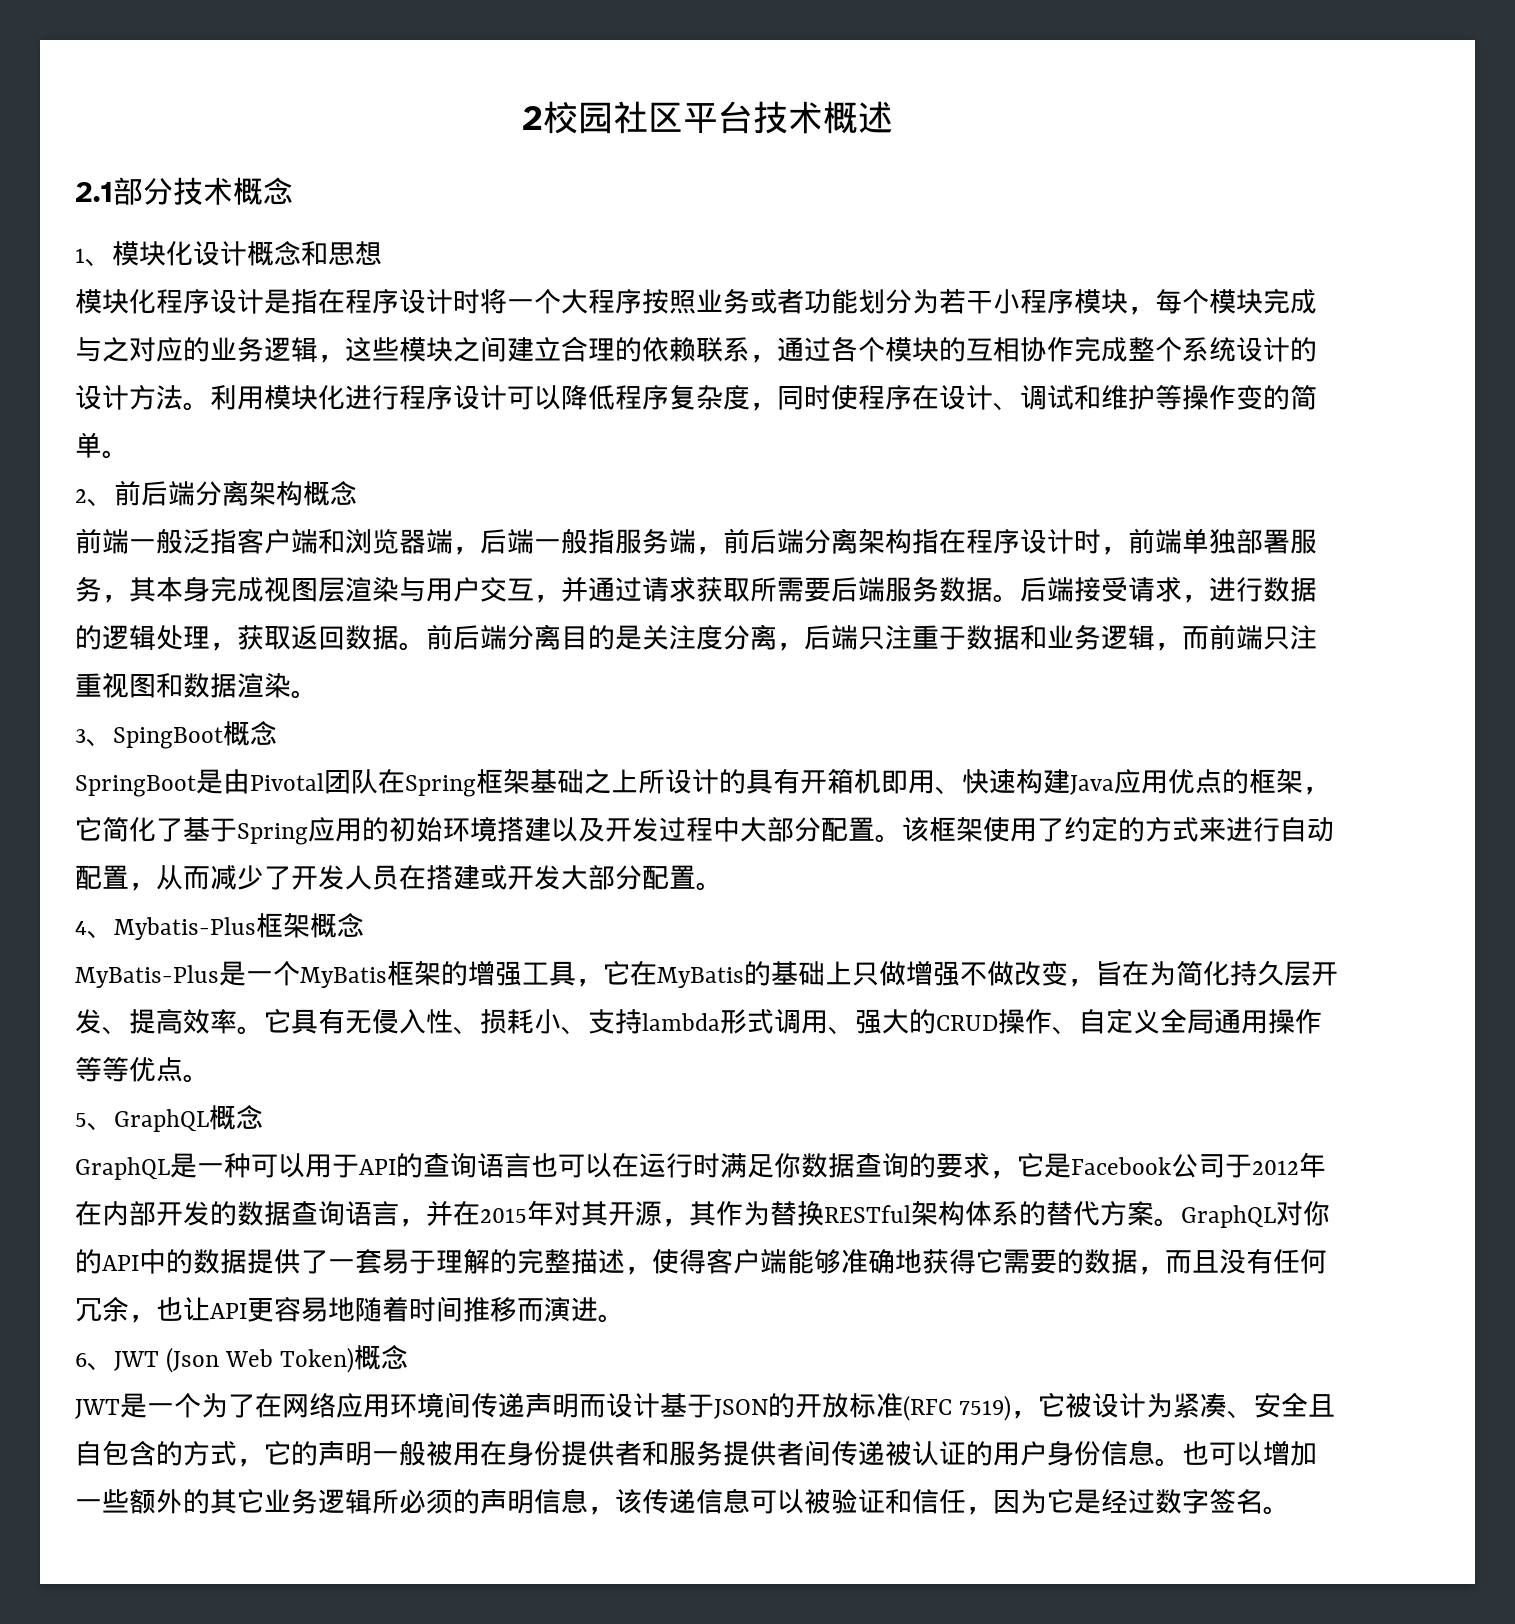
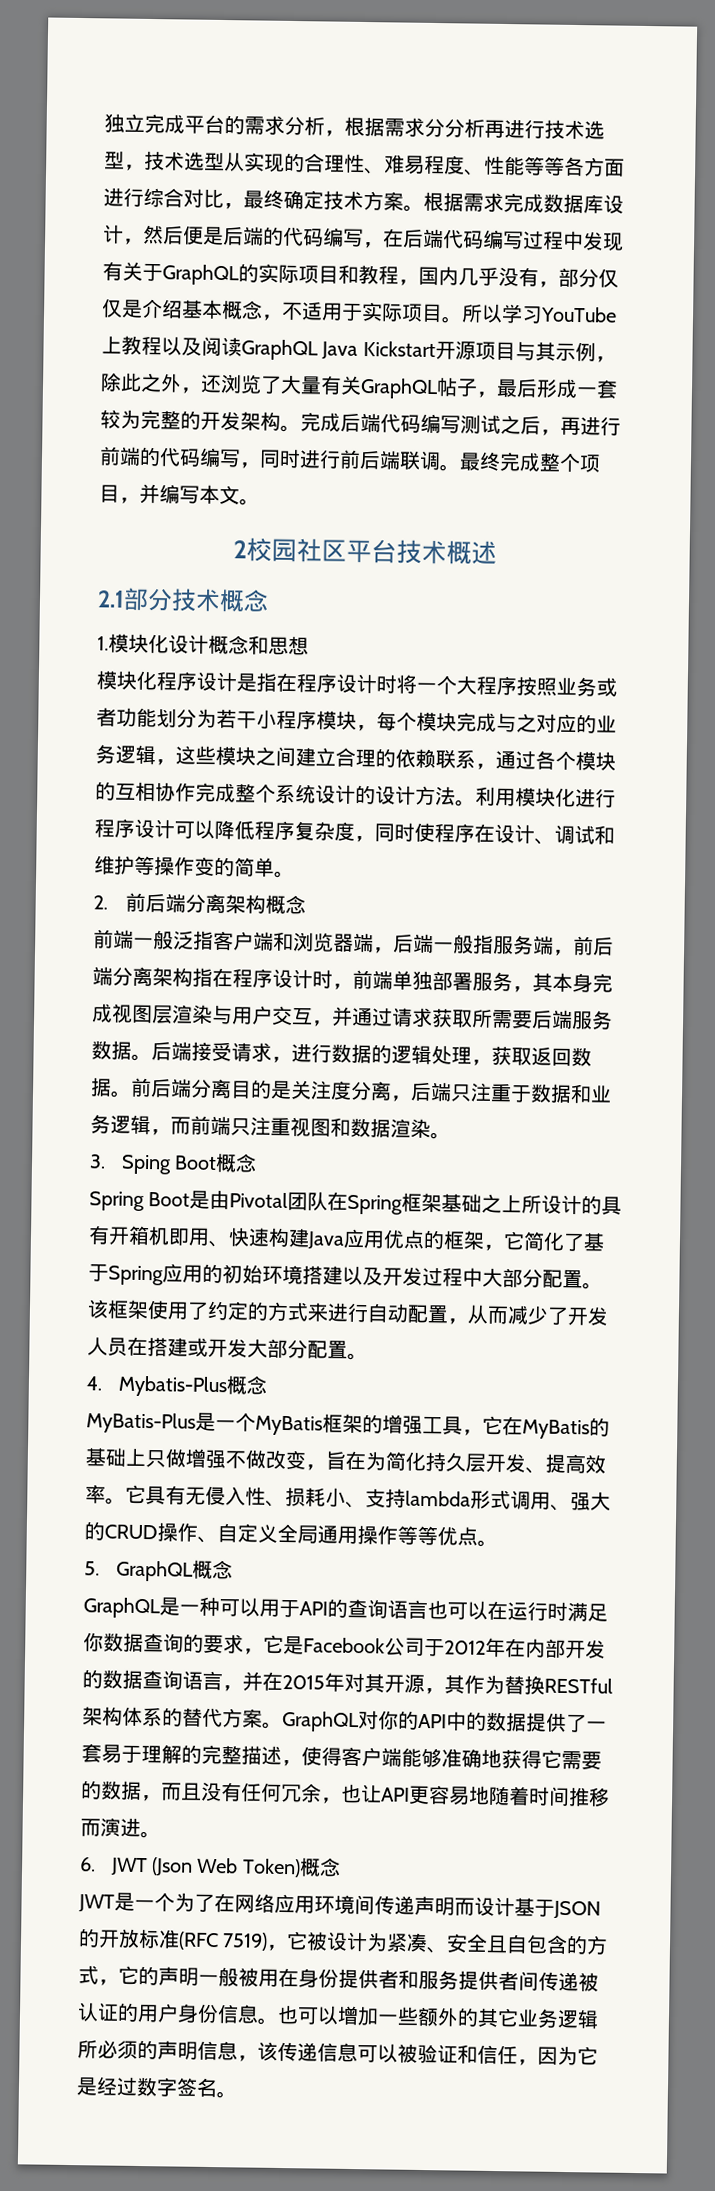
+ 独立完成平台的需求分析，根据需求分分析再进行技术选型，技术选型从实现的合理性、难易程度、性能等等各方面进行综合对比，最终确定技术方案。根据需求完成数据库设计，然后便是后端的代码编写，在后端代码编写过程中发现有关于GraphQL的实际项目和教程，国内几乎没有，部分仅仅是介绍基本概念，不适用于实际项目。所以学习YouTube上教程以及阅读GraphQL Java Kickstart开源项目与其示例，除此之外，还浏览了大量有关GraphQL帖子，最后形成一套较为完整的开发架构。完成后端代码编写测试之后，再进行前端的代码编写，同时进行前后端联调。最终完成整个项目，并编写本文。
- 1、模块化设计概念和思想
+ 1.模块化设计概念和思想
- 2、前后端分离架构概念
+ 2.前后端分离架构概念
- 3、SpingBoot概念
- SpringBoot是由Pivotal团队在Spring框架基础之上所设计的具有开箱机即用、快速构建Java应用优点的框架，它简化了基于Spring应用的初始环境搭建以及开发过程中大部分配置。
+ 3. Sping Boot概念
+ Spring Boot是由Pivotal团队在Spring框架基础之上所设计的具有开箱机即用、快速构建Java应用优点的框架，它简化了基于Spring应用的初始环境搭建以及开发过程中大部分配置。
- 4、Mybatis-Plus框架概念
+ 4. Mybatis-Plus概念
- 5、GraphQL概念
+ 5. GraphQL概念
- 6、JWT (Json Web Token)概念
+ 6. JWT (Json Web Token)概念

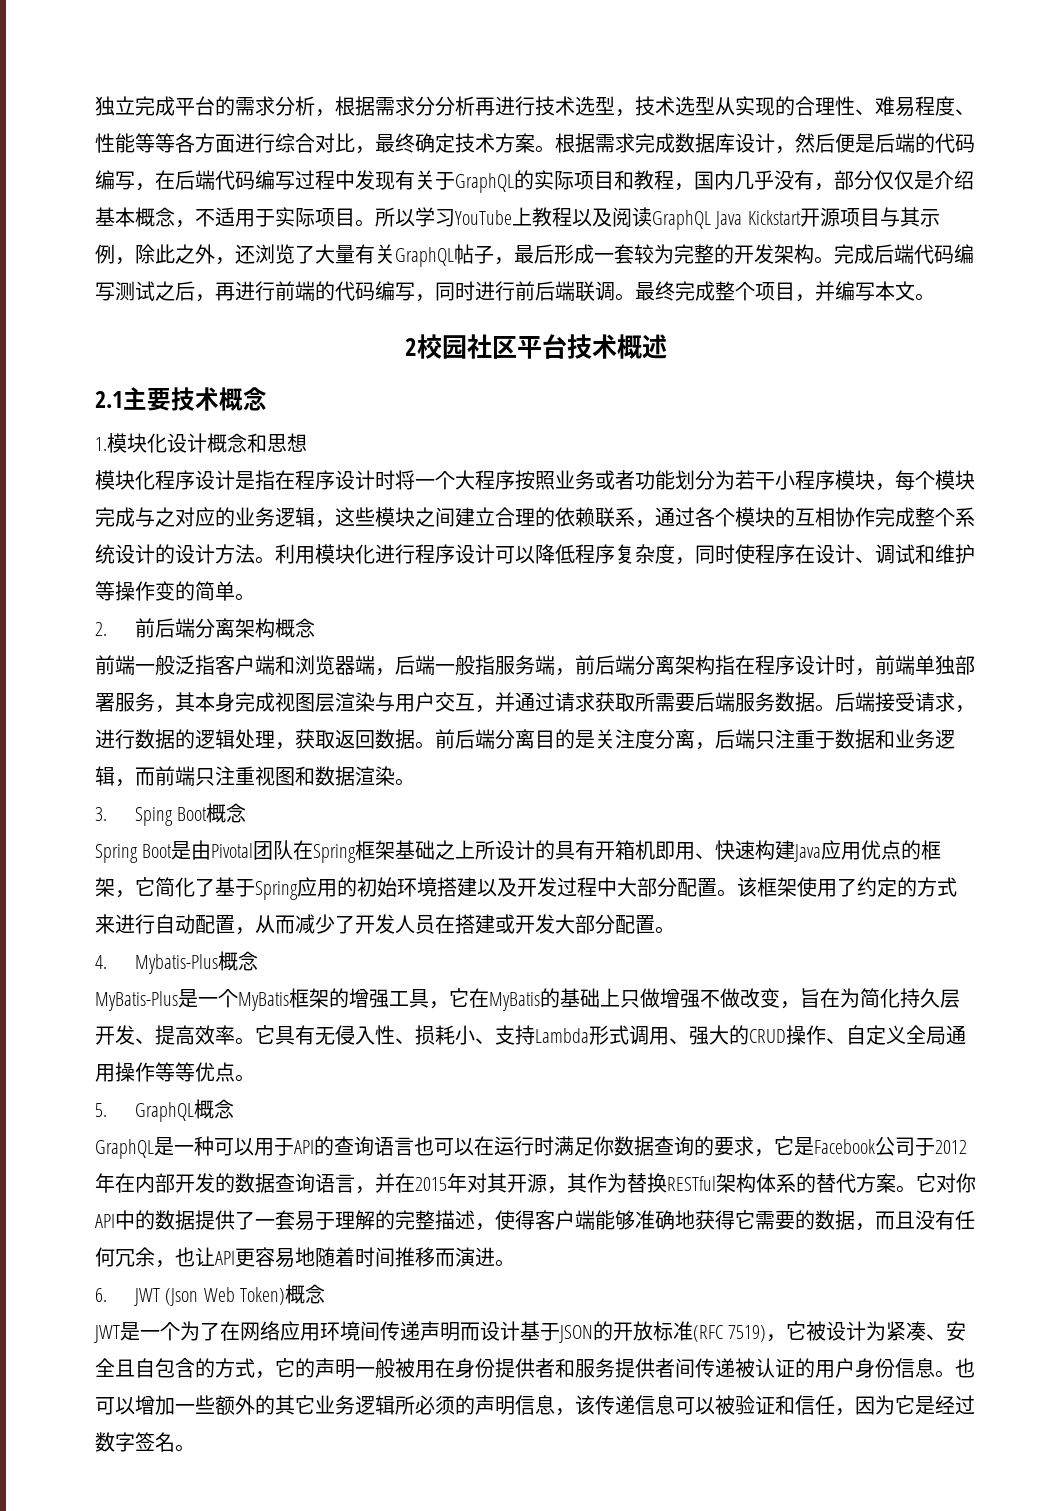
- 2.1部分技术概念
+ 2.1主要技术概念
- 它具有无侵入性、损耗小、支持lambda形式调用、强大的CRUD操作、自定义全局通用操作等等优点。
+ 它具有无侵入性、损耗小、支持Lambda形式调用、强大的CRUD操作、自定义全局通用操作等等优点。
- GraphQL对你的API中的数据提供了一套易于理解的完整描述，使得客户端能够准确地获得它需要的数据，而且没有任何冗余，也让API更容易地随着时间推移而演进。
+ 它对你API中的数据提供了一套易于理解的完整描述，使得客户端能够准确地获得它需要的数据，而且没有任何冗余，也让API更容易地随着时间推移而演进。

